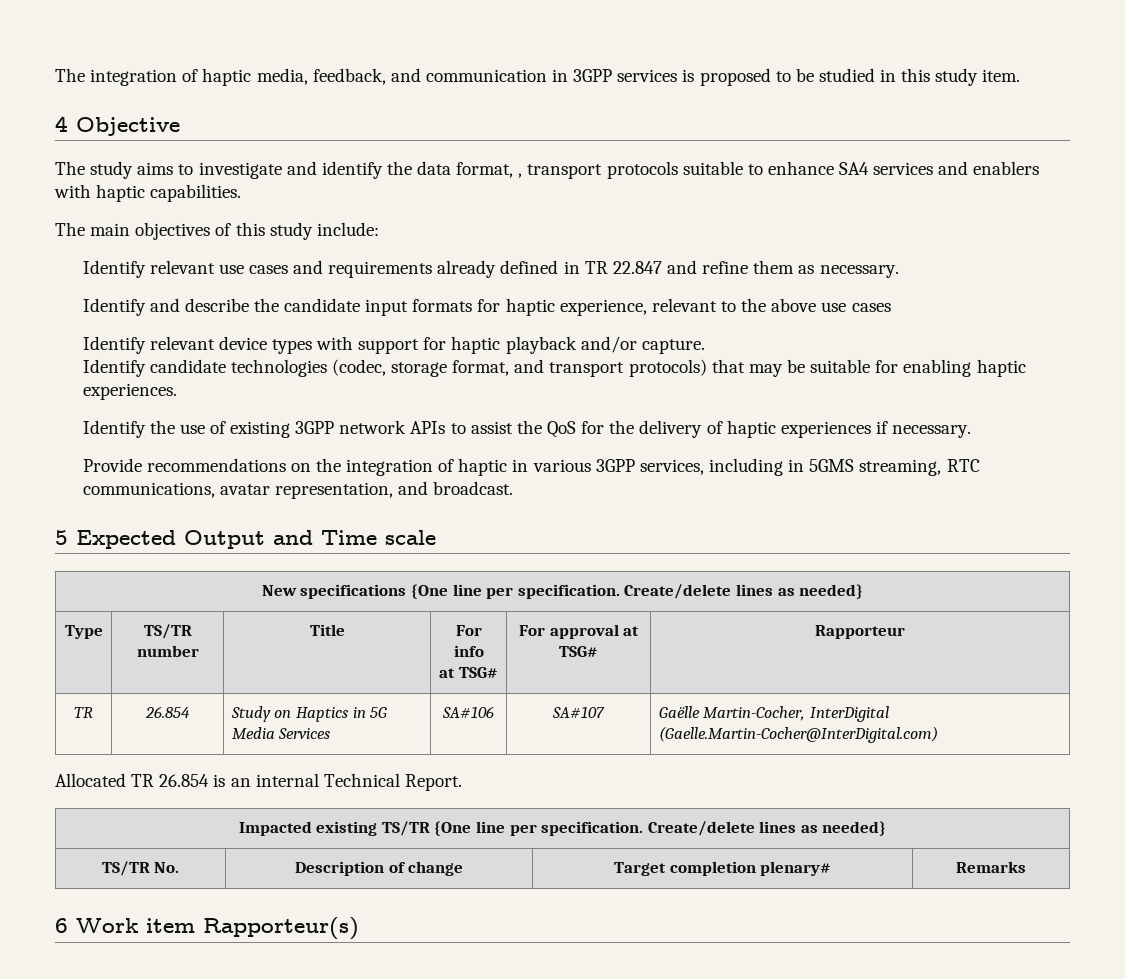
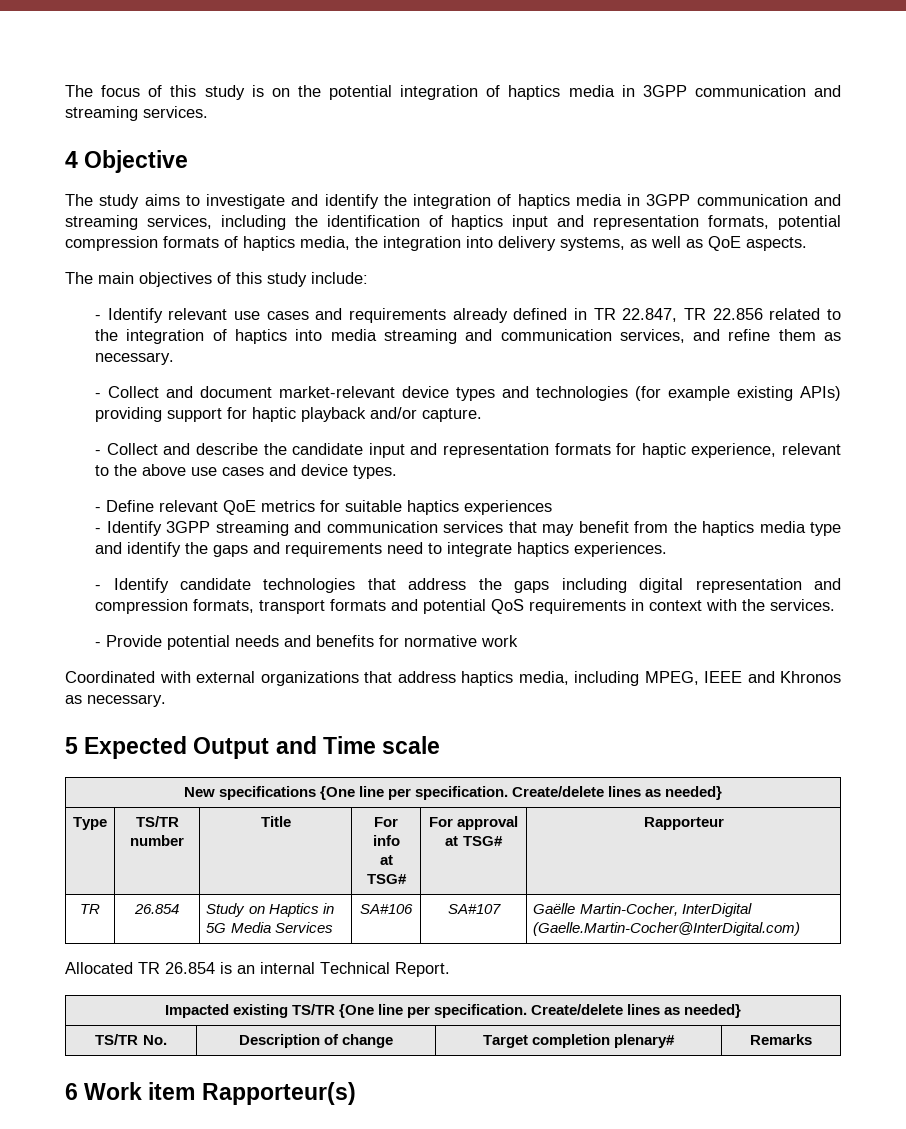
- The integration of haptic media, feedback, and communication in 3GPP services is proposed to be studied in this study item.
+ The focus of this study is on the potential integration of haptics media in 3GPP communication and streaming services.
- The study aims to investigate and identify the data format, , transport protocols suitable to enhance SA4 services and enablers with haptic capabilities.
+ The study aims to investigate and identify the integration of haptics media in 3GPP communication and streaming services, including the identification of haptics input and representation formats, potential compression formats of haptics media, the integration into delivery systems, as well as QoE aspects.
- Identify relevant use cases and requirements already defined in TR 22.847 and refine them as necessary.
+ - Identify relevant use cases and requirements already defined in TR 22.847, TR 22.856 related to the integration of haptics into media streaming and communication services, and refine them as necessary.
- Identify and describe the candidate input formats for haptic experience, relevant to the above use cases
- Identify relevant device types with support for haptic playback and/or capture.
- Identify candidate technologies (codec, storage format, and transport protocols) that may be suitable for enabling haptic experiences.
- Identify the use of existing 3GPP network APIs to assist the QoS for the delivery of haptic experiences if necessary.
- Provide recommendations on the integration of haptic in various 3GPP services, including in 5GMS streaming, RTC communications, avatar representation, and broadcast.
+ - Collect and document market-relevant device types and technologies (for example existing APIs) providing support for haptic playback and/or capture.
+ - Collect and describe the candidate input and representation formats for haptic experience, relevant to the above use cases and device types.
+ - Define relevant QoE metrics for suitable haptics experiences
+ - Identify 3GPP streaming and communication services that may benefit from the haptics media type and identify the gaps and requirements need to integrate haptics experiences.
+ - Identify candidate technologies that address the gaps including digital representation and compression formats, transport formats and potential QoS requirements in context with the services.
+ - Provide potential needs and benefits for normative work
+ Coordinated with external organizations that address haptics media, including MPEG, IEEE and Khronos as necessary.

